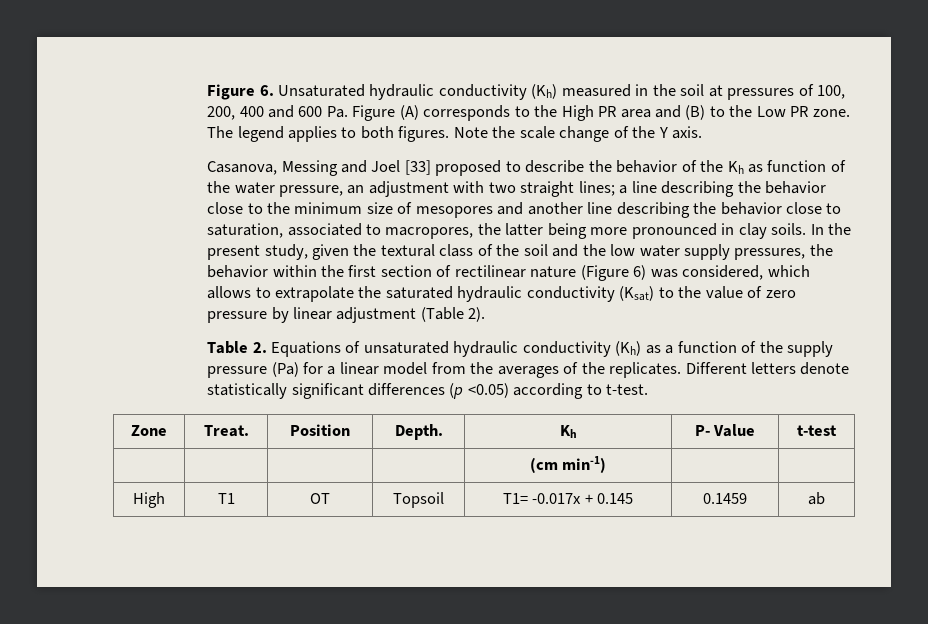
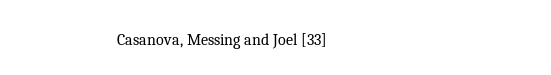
- Figure 6. Unsaturated hydraulic conductivity (Kh) measured in the soil at pressures of 100, 200, 400 and 600 Pa. Figure (A) corresponds to the High PR area and (B) to the Low PR zone. The legend applies to both figures. Note the scale change of the Y axis.
- Casanova, Messing and Joel [33] proposed to describe the behavior of the Kh as function of the water pressure, an adjustment with two straight lines; a line describing the behavior close to the minimum size of mesopores and another line describing the behavior close to saturation, associated to macropores, the latter being more pronounced in clay soils. In the present study, given the textural class of the soil and the low water supply pressures, the behavior within the first section of rectilinear nature (Figure 6) was considered, which allows to extrapolate the saturated hydraulic conductivity (Ksat) to the value of zero pressure by linear adjustment (Table 2).
- Table 2. Equations of unsaturated hydraulic conductivity (Kh) as a function of the supply pressure (Pa) for a linear model from the averages of the replicates. Different letters denote statistically significant differences (p <0.05) according to t-test.
- Zone | Treat. | Position | Depth. | Kh | P- Value | t-test
- | | | | (cm min-1) | |
- High | T1 | OT | Topsoil | T1= -0.017x + 0.145 | 0.1459 | ab
+ Casanova, Messing and Joel [33]

